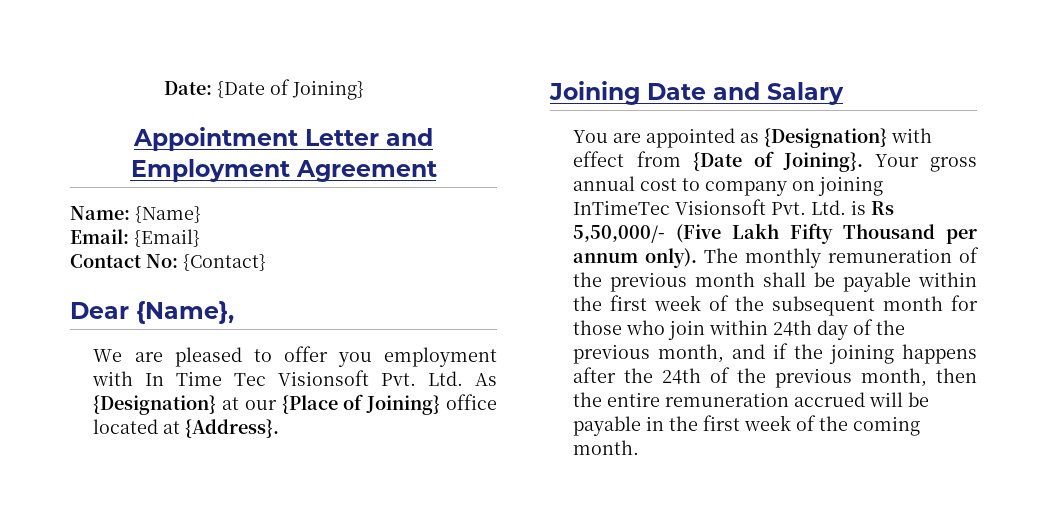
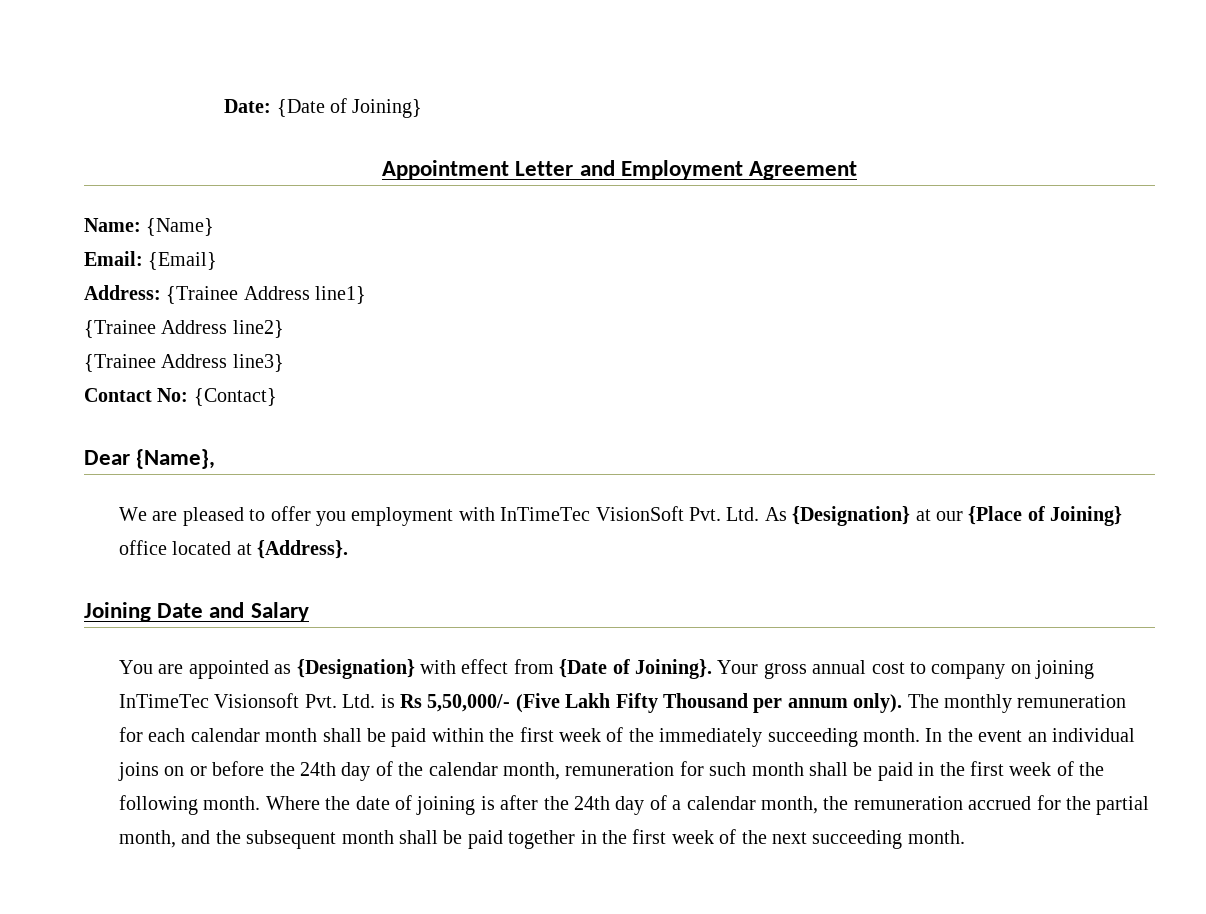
+ Address: {Trainee Address line1}
+ {Trainee Address line2}
+ {Trainee Address line3}
- We are pleased to offer you employment with In Time Tec Visionsoft Pvt. Ltd. As {Designation} at our {Place of Joining} office located at {Address}.
+ We are pleased to offer you employment with InTimeTec VisionSoft Pvt. Ltd. As {Designation} at our {Place of Joining} office located at {Address}.
- The monthly remuneration of the previous month shall be payable within the first week of the subsequent month for those who join within 24th day of the previous month, and if the joining happens after the 24th of the previous month, then the entire remuneration accrued will be payable in the first week of the coming month.
+ The monthly remuneration for each calendar month shall be paid within the first week of the immediately succeeding month. In the event an individual joins on or before the 24th day of the calendar month, remuneration for such month shall be paid in the first week of the following month. Where the date of joining is after the 24th day of a calendar month, the remuneration accrued for the partial month, and the subsequent month shall be paid together in the first week of the next succeeding month.

